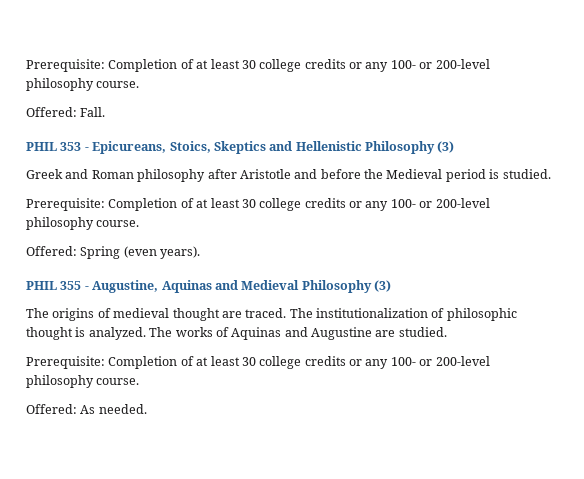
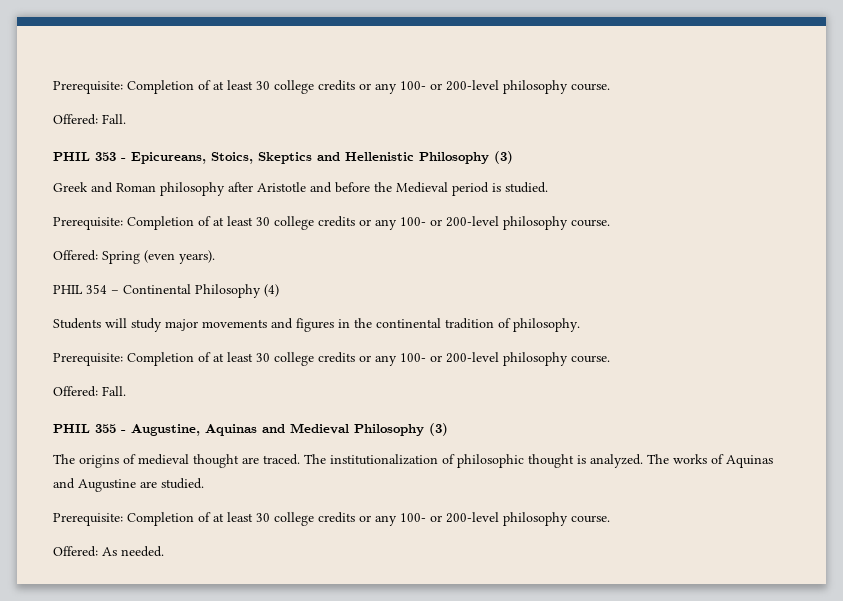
+ PHIL 354 – Continental Philosophy (4)
+ Students will study major movements and figures in the continental tradition of philosophy.
+ Prerequisite: Completion of at least 30 college credits or any 100- or 200-level philosophy course.
+ Offered: Fall.

